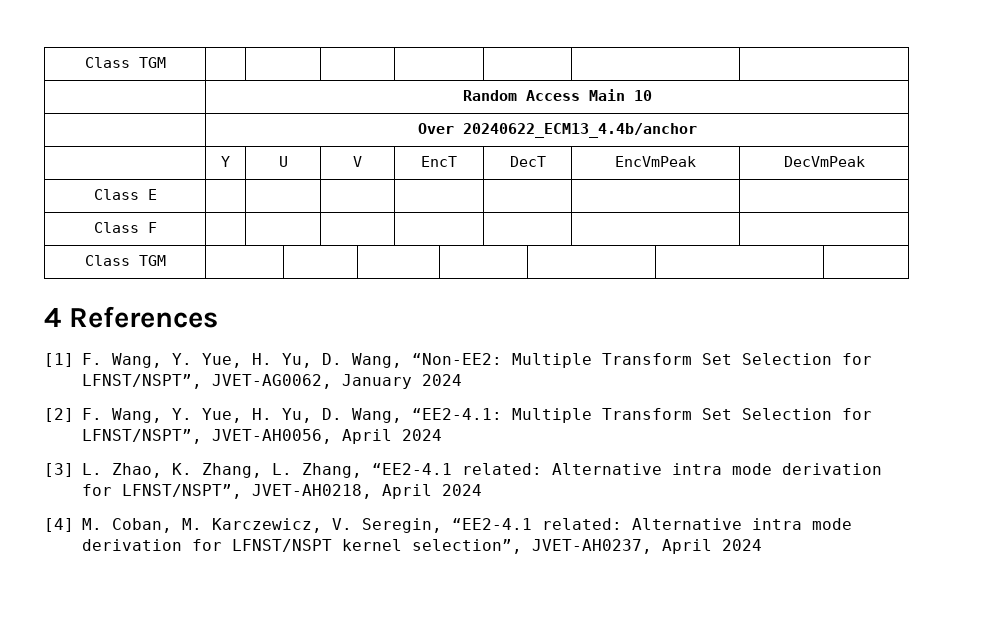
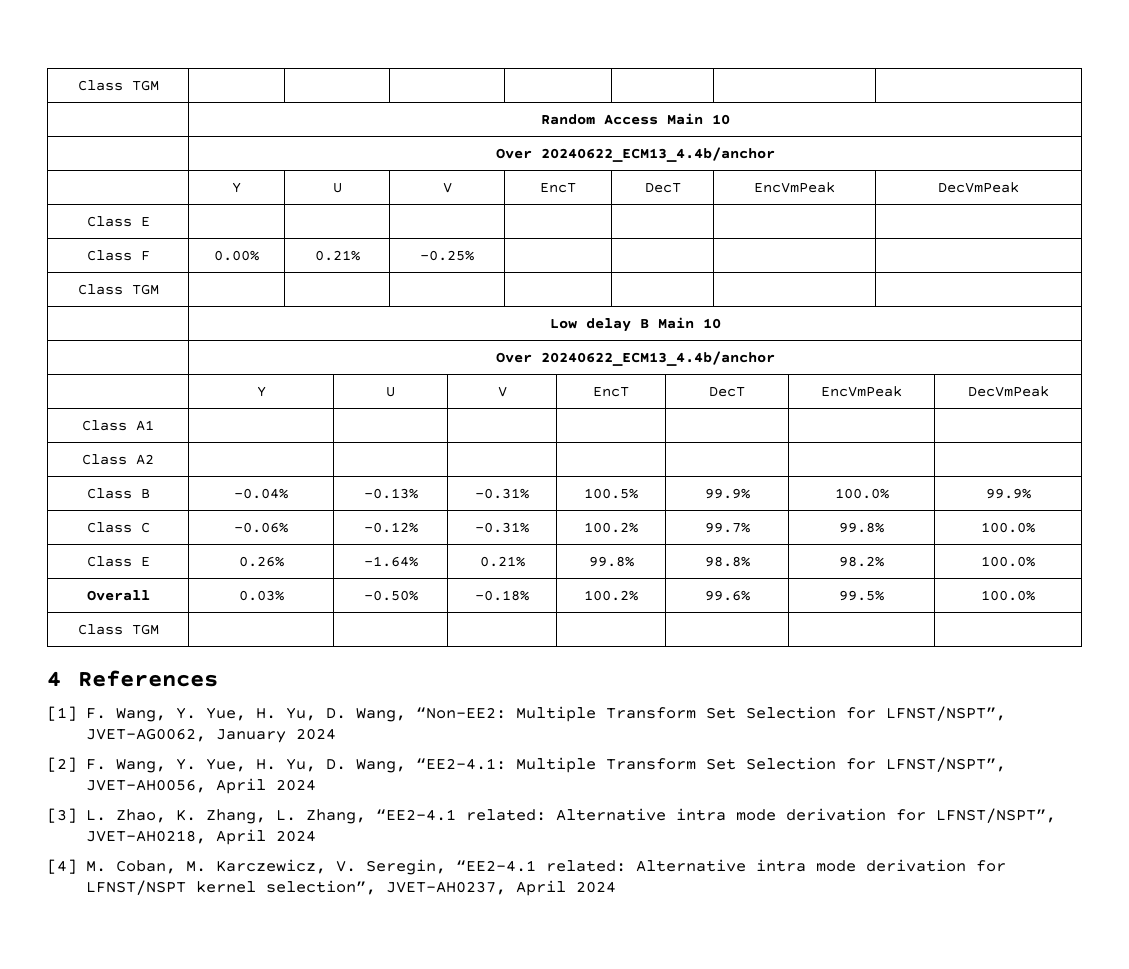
- Class F | | | | | | |
+ Class F | 0.00% | 0.21% | -0.25% | | | |
+ Class TGM | | | | | | |
+ | Low delay B Main 10
+ | Over 20240622_ECM13_4.4b/anchor
+ | Y | U | V | EncT | DecT | EncVmPeak | DecVmPeak
+ Class A1 | | | | | | |
+ Class A2 | | | | | | |
+ Class B | -0.04% | -0.13% | -0.31% | 100.5% | 99.9% | 100.0% | 99.9%
+ Class C | -0.06% | -0.12% | -0.31% | 100.2% | 99.7% | 99.8% | 100.0%
+ Class E | 0.26% | -1.64% | 0.21% | 99.8% | 98.8% | 98.2% | 100.0%
+ Overall | 0.03% | -0.50% | -0.18% | 100.2% | 99.6% | 99.5% | 100.0%

